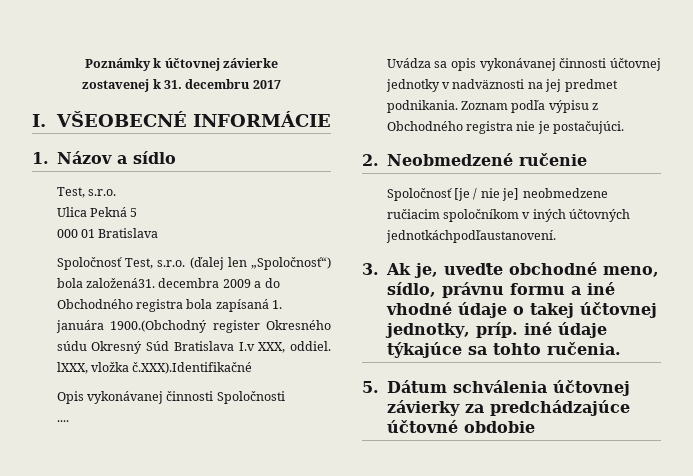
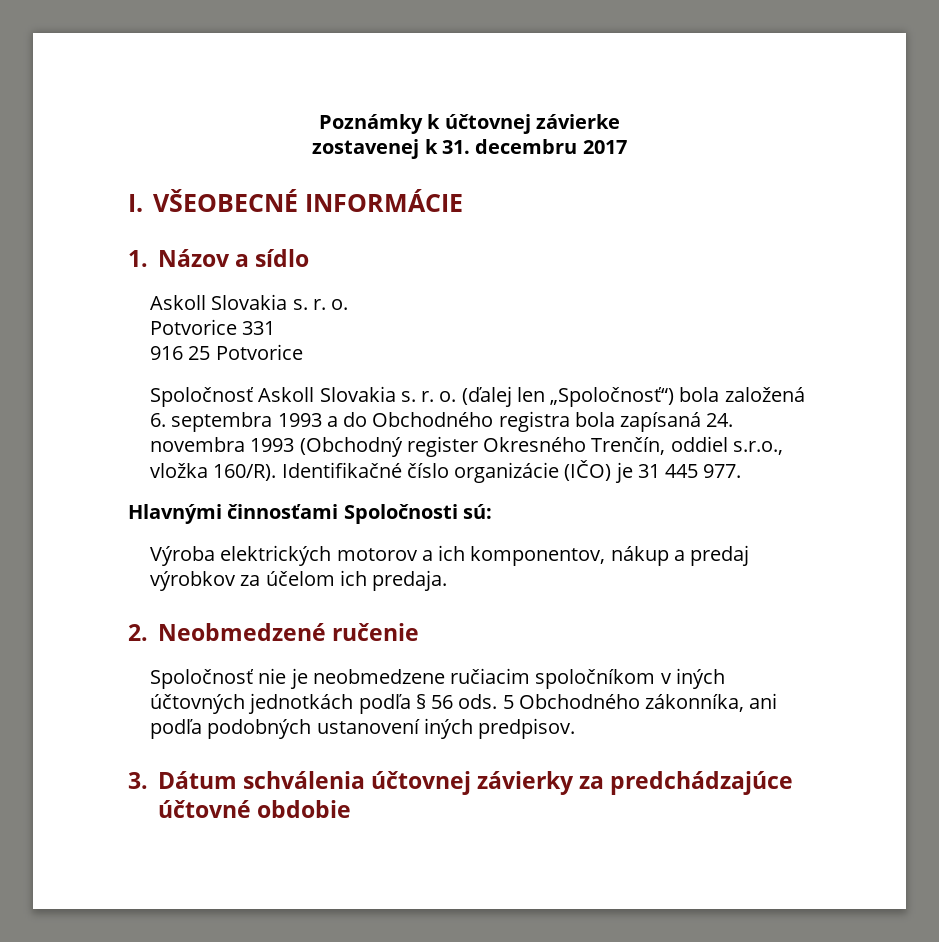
  1. Názov a sídlo
- Test, s.r.o.
- Ulica Pekná 5
- 000 01 Bratislava
- Spoločnosť Test, s.r.o. (ďalej len „Spoločnosť“) bola založená31. decembra 2009 a do Obchodného registra bola zapísaná 1. januára 1900.(Obchodný register Okresného súdu Okresný Súd Bratislava I.v XXX, oddiel. lXXX, vložka č.XXX).Identifikačné
- Opis vykonávanej činnosti Spoločnosti
- ....
- Uvádza sa opis vykonávanej činnosti účtovnej jednotky v nadväznosti na jej predmet podnikania. Zoznam podľa výpisu z Obchodného registra nie je postačujúci.
+ Askoll Slovakia s. r. o.
+ Potvorice 331
+ 916 25 Potvorice
+ Spoločnosť Askoll Slovakia s. r. o. (ďalej len „Spoločnosť“) bola založená 6. septembra 1993 a do Obchodného registra bola zapísaná 24. novembra 1993 (Obchodný register Okresného Trenčín, oddiel s.r.o., vložka 160/R). Identifikačné číslo organizácie (IČO) je 31 445 977.
+ Hlavnými činnosťami Spoločnosti sú:
+ Výroba elektrických motorov a ich komponentov, nákup a predaj výrobkov za účelom ich predaja.
- Spoločnosť [je / nie je] neobmedzene ručiacim spoločníkom v iných účtovných jednotkáchpodľaustanovení.
- 3. Ak je, uveďte obchodné meno, sídlo, právnu formu a iné vhodné údaje o takej účtovnej jednotky, príp. iné údaje týkajúce sa tohto ručenia.
- 5. Dátum schválenia účtovnej závierky za predchádzajúce účtovné obdobie
+ Spoločnosť nie je neobmedzene ručiacim spoločníkom v iných účtovných jednotkách podľa § 56 ods. 5 Obchodného zákonníka, ani podľa podobných ustanovení iných predpisov.
+ 3. Dátum schválenia účtovnej závierky za predchádzajúce účtovné obdobie

